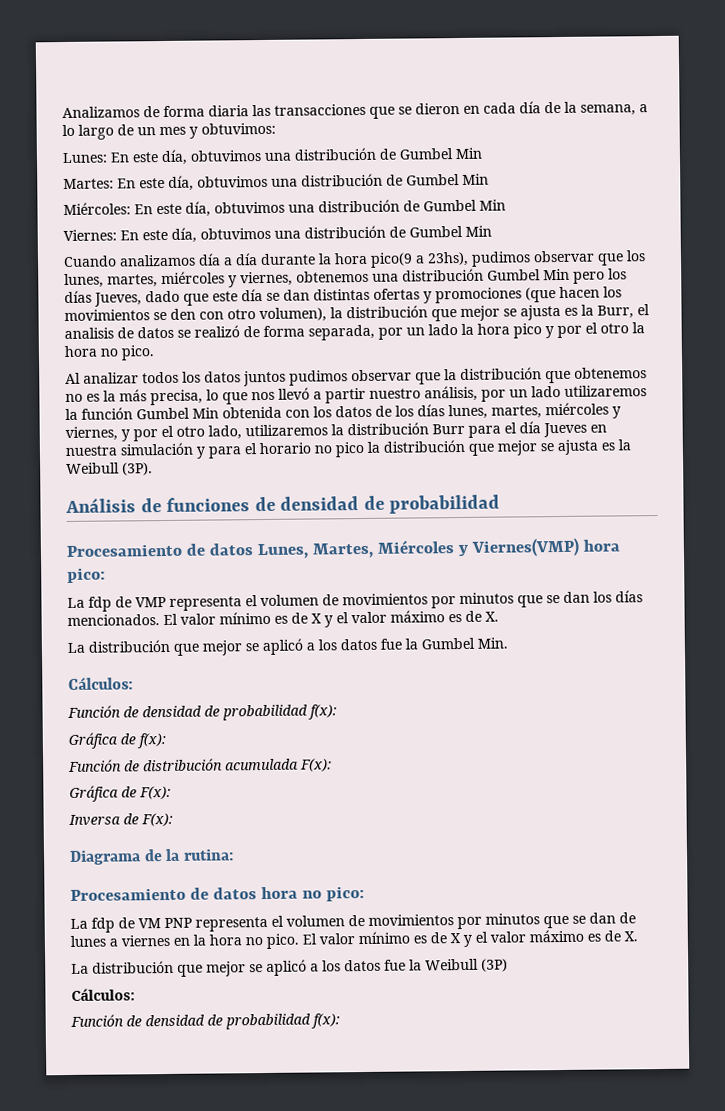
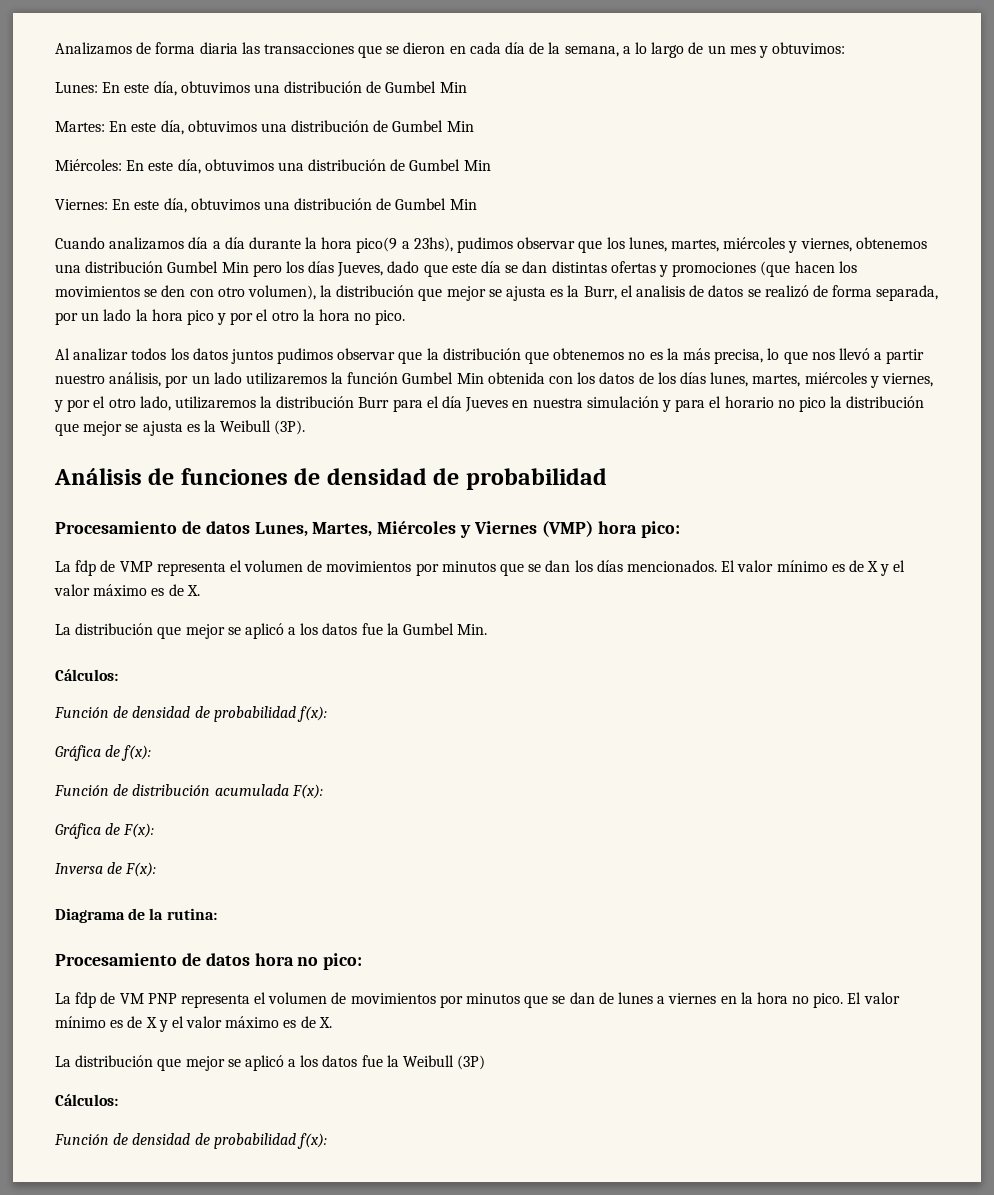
- Procesamiento de datos Lunes, Martes, Miércoles y Viernes(VMP) hora pico:
+ Procesamiento de datos Lunes, Martes, Miércoles y Viernes (VMP) hora pico:

